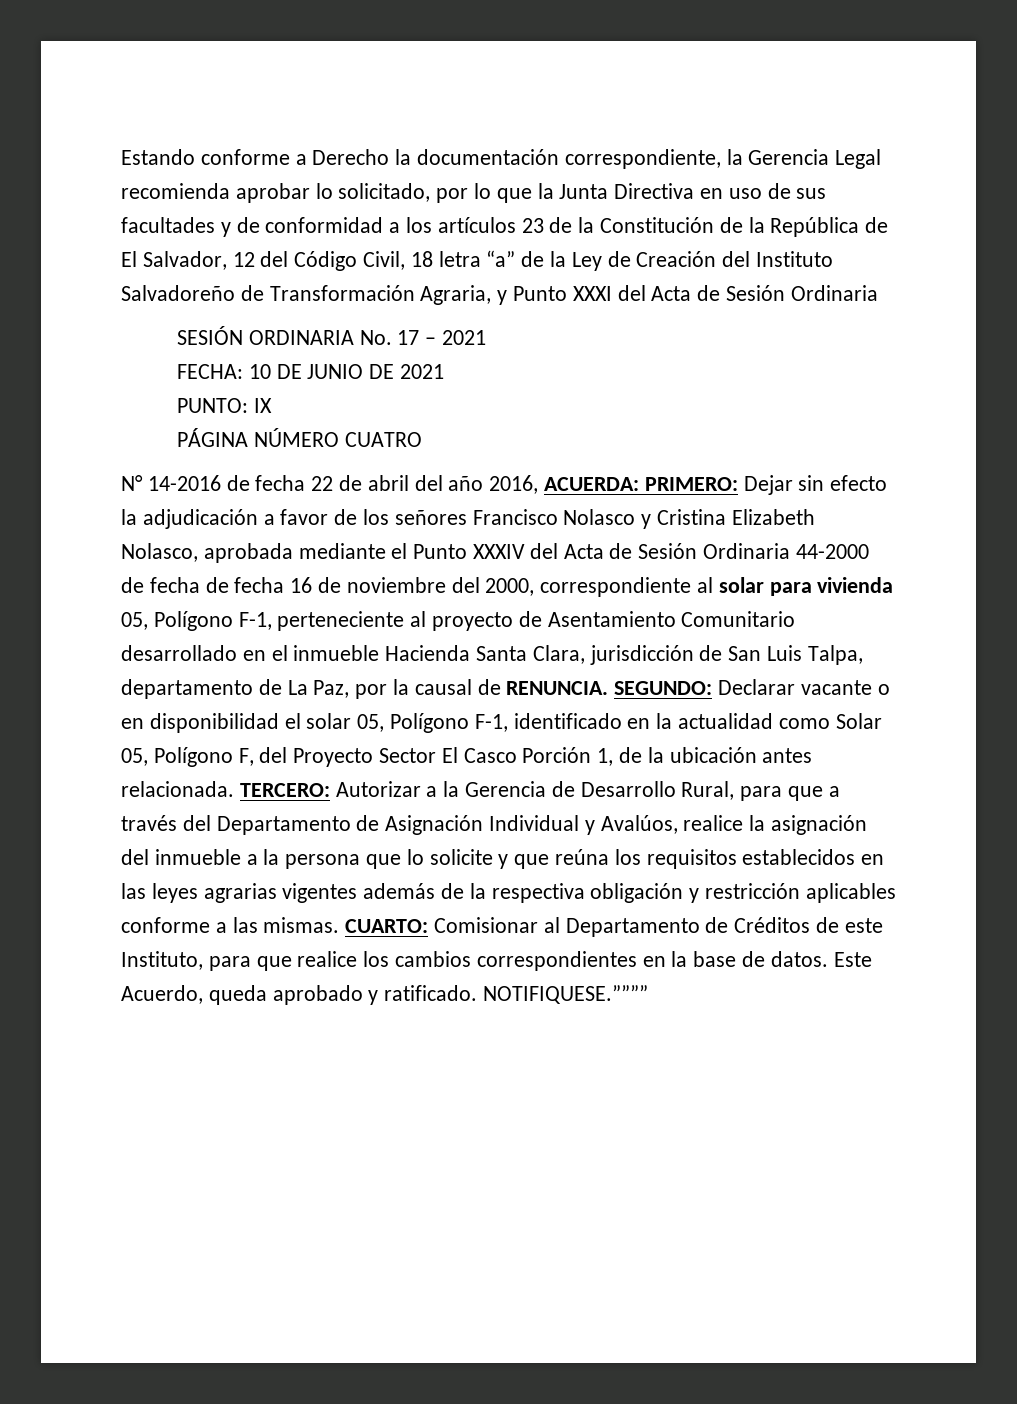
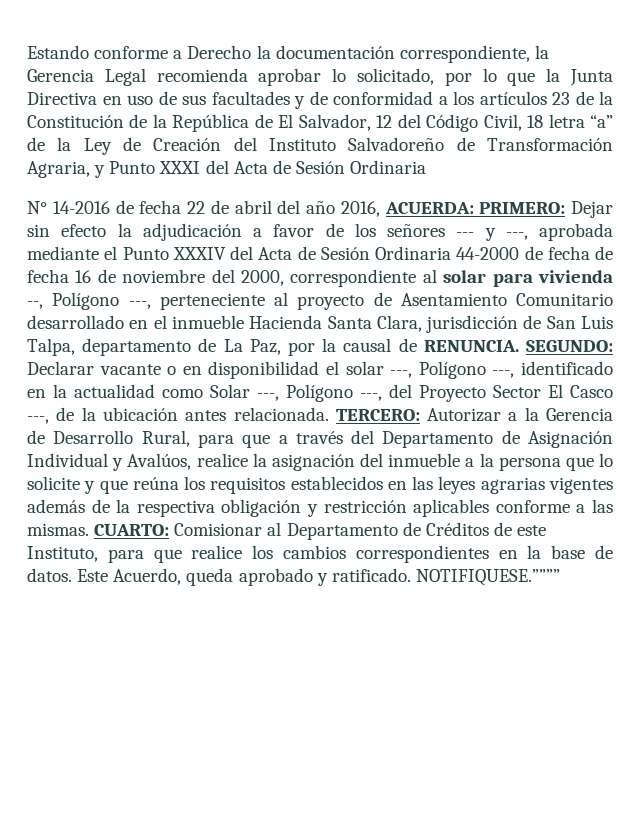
- SESIÓN ORDINARIA No. 17 – 2021
- FECHA: 10 DE JUNIO DE 2021
- PUNTO: IX
- PÁGINA NÚMERO CUATRO
- Dejar sin efecto la adjudicación a favor de los señores Francisco Nolasco y Cristina Elizabeth Nolasco, aprobada mediante el Punto XXXIV del Acta de Sesión Ordinaria 44-2000 de fecha de fecha 16 de noviembre del 2000, correspondiente al solar para vivienda 05, Polígono F-1, perteneciente al proyecto de Asentamiento Comunitario desarrollado en el inmueble Hacienda Santa Clara, jurisdicción de San Luis Talpa, departamento de La Paz, por la causal de RENUNCIA.
+ Dejar sin efecto la adjudicación a favor de los señores --- y ---, aprobada mediante el Punto XXXIV del Acta de Sesión Ordinaria 44-2000 de fecha de fecha 16 de noviembre del 2000, correspondiente al solar para vivienda --, Polígono ---, perteneciente al proyecto de Asentamiento Comunitario desarrollado en el inmueble Hacienda Santa Clara, jurisdicción de San Luis Talpa, departamento de La Paz, por la causal de RENUNCIA.
- SEGUNDO: Declarar vacante o en disponibilidad el solar 05, Polígono F-1, identificado en la actualidad como Solar 05, Polígono F, del Proyecto Sector El Casco Porción 1, de la ubicación antes relacionada.
+ SEGUNDO: Declarar vacante o en disponibilidad el solar ---, Polígono ---, identificado en la actualidad como Solar ---, Polígono ---, del Proyecto Sector El Casco ---, de la ubicación antes relacionada.

